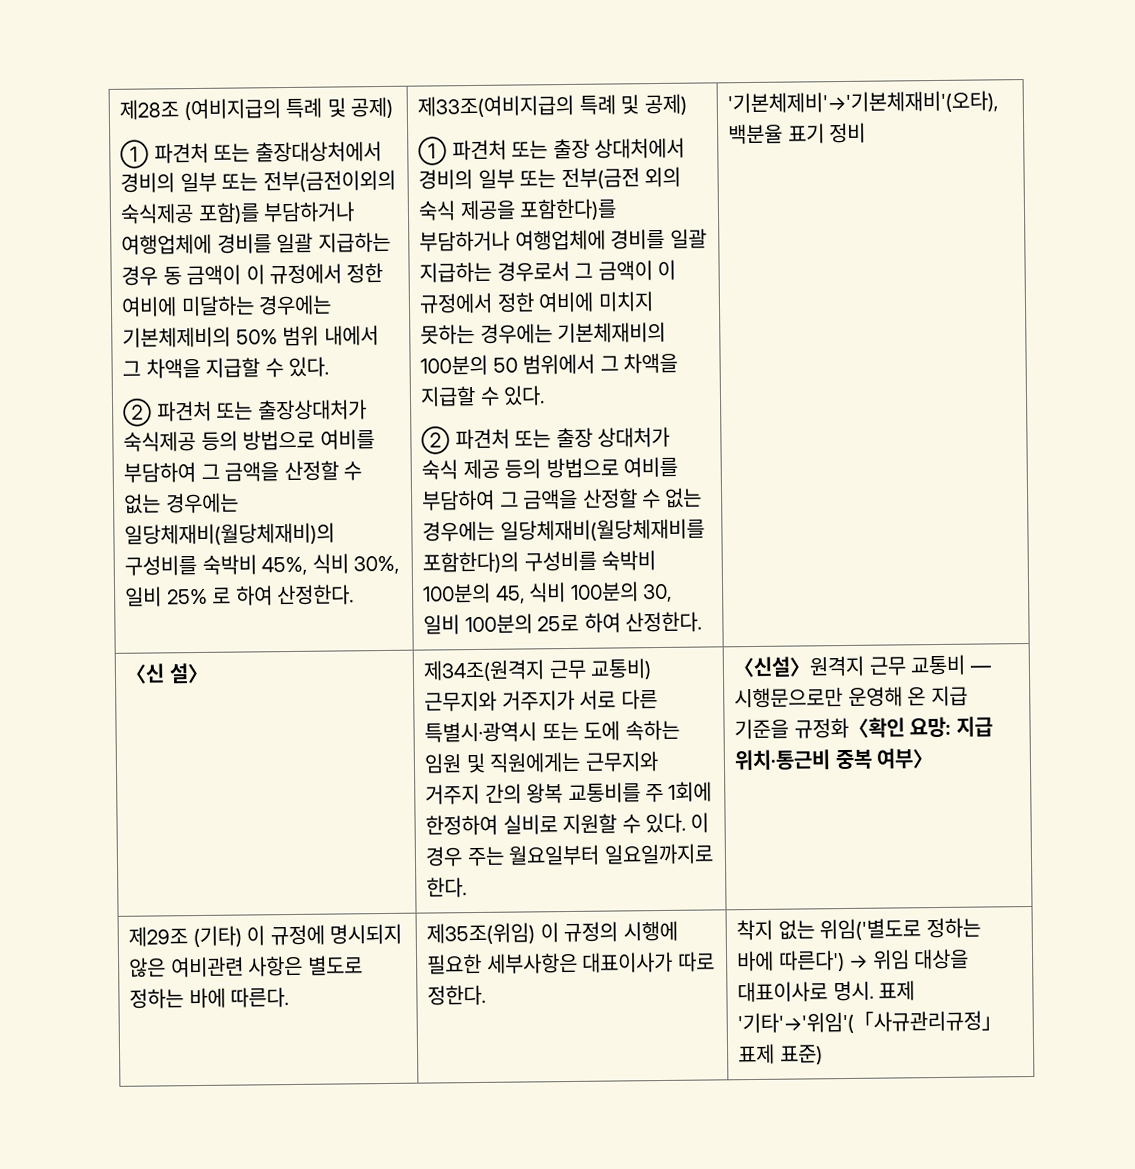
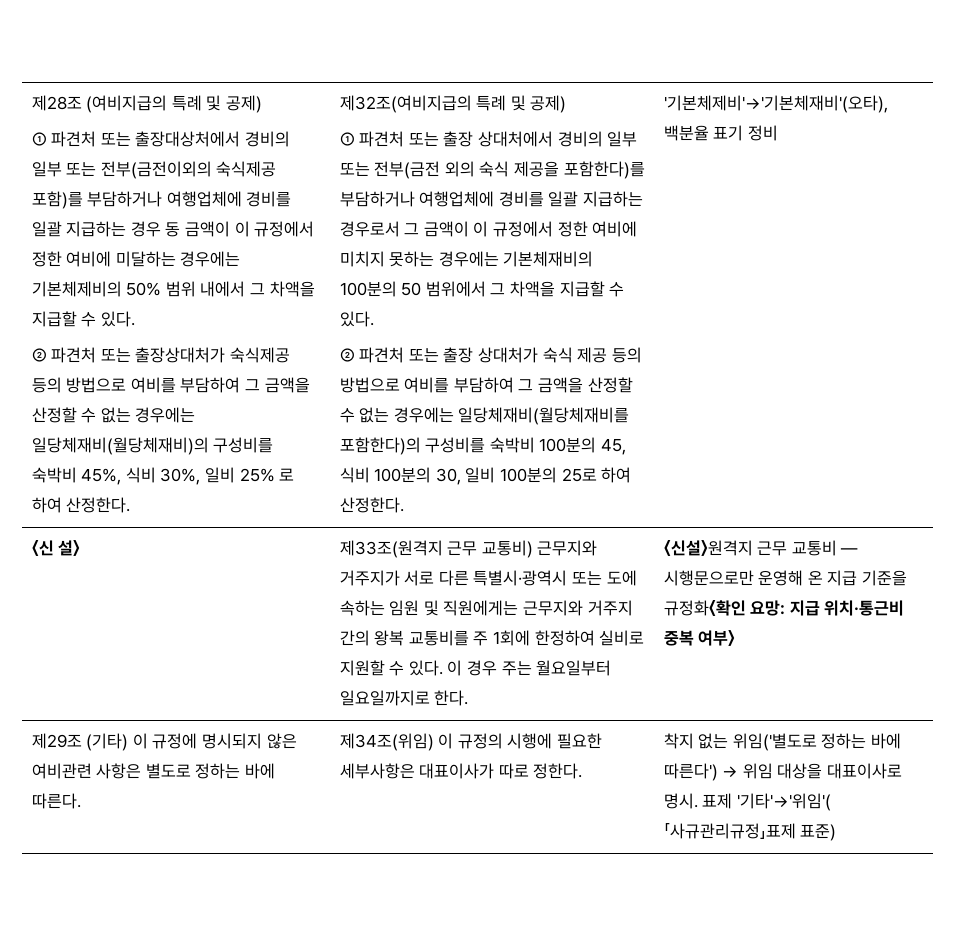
- 제33조(여비지급의 특례 및 공제)
+ 제32조(여비지급의 특례 및 공제)
- 제34조(원격지 근무 교통비) 근무지와 거주지가 서로 다른 특별시·광역시 또는 도에 속하는 임원 및 직원에게는 근무지와 거주지 간의 왕복 교통비를 주 1회에 한정하여 실비로 지원할 수 있다.
+ 제33조(원격지 근무 교통비) 근무지와 거주지가 서로 다른 특별시·광역시 또는 도에 속하는 임원 및 직원에게는 근무지와 거주지 간의 왕복 교통비를 주 1회에 한정하여 실비로 지원할 수 있다.
- 제29조 (기타) 이 규정에 명시되지 않은 여비관련 사항은 별도로 정하는 바에 따른다. | 제35조(위임) 이 규정의 시행에 필요한 세부사항은 대표이사가 따로 정한다. | 착지 없는 위임('별도로 정하는 바에 따른다') → 위임 대상을 대표이사로 명시. 표제 '기타'→'위임'(「사규관리규정」표제 표준)
+ 제29조 (기타) 이 규정에 명시되지 않은 여비관련 사항은 별도로 정하는 바에 따른다. | 제34조(위임) 이 규정의 시행에 필요한 세부사항은 대표이사가 따로 정한다. | 착지 없는 위임('별도로 정하는 바에 따른다') → 위임 대상을 대표이사로 명시. 표제 '기타'→'위임'(「사규관리규정」표제 표준)

